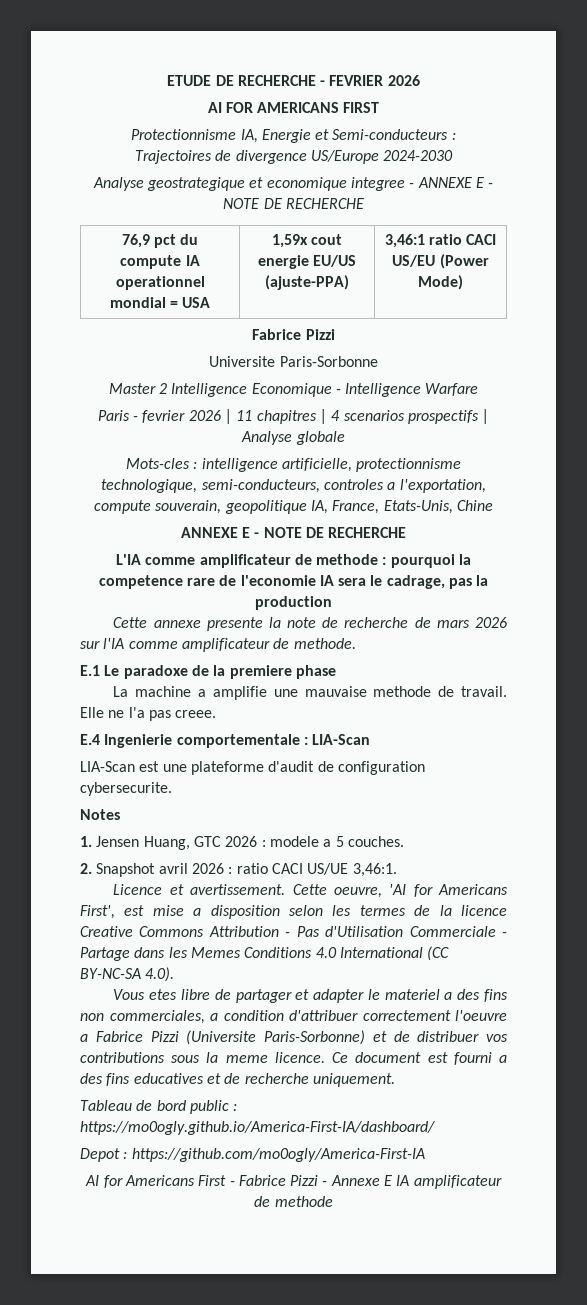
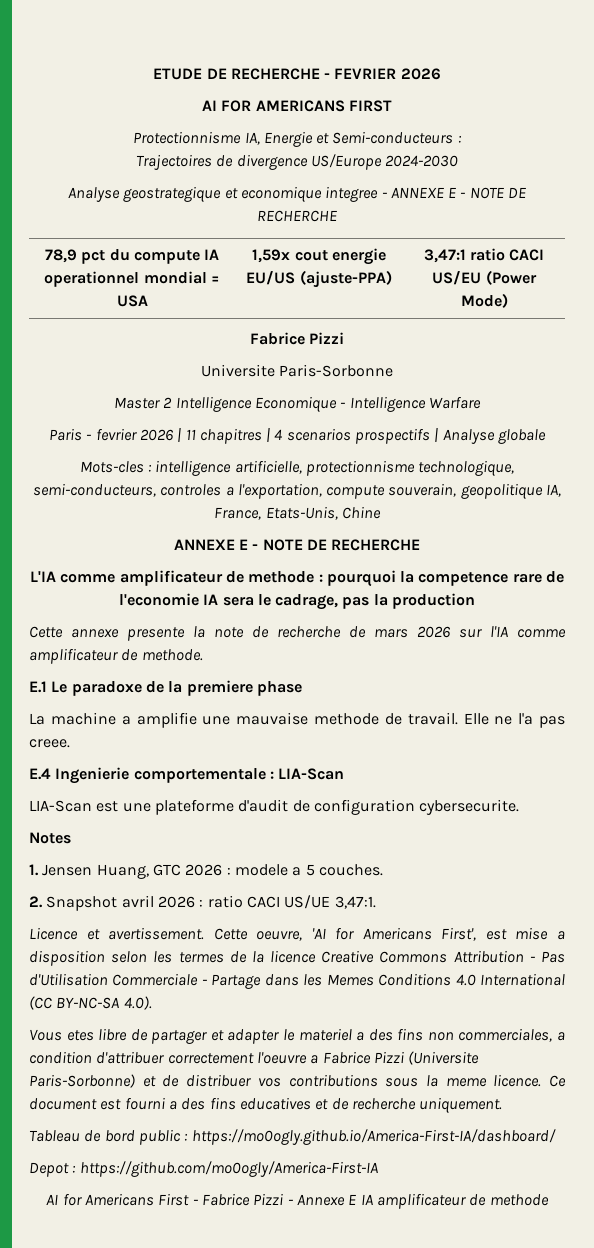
- 76,9 pct du compute IA operationnel mondial = USA | 1,59x cout energie EU/US (ajuste-PPA) | 3,46:1 ratio CACI US/EU (Power Mode)
+ 78,9 pct du compute IA operationnel mondial = USA | 1,59x cout energie EU/US (ajuste-PPA) | 3,47:1 ratio CACI US/EU (Power Mode)
- 2. Snapshot avril 2026 : ratio CACI US/UE 3,46:1.
+ 2. Snapshot avril 2026 : ratio CACI US/UE 3,47:1.

